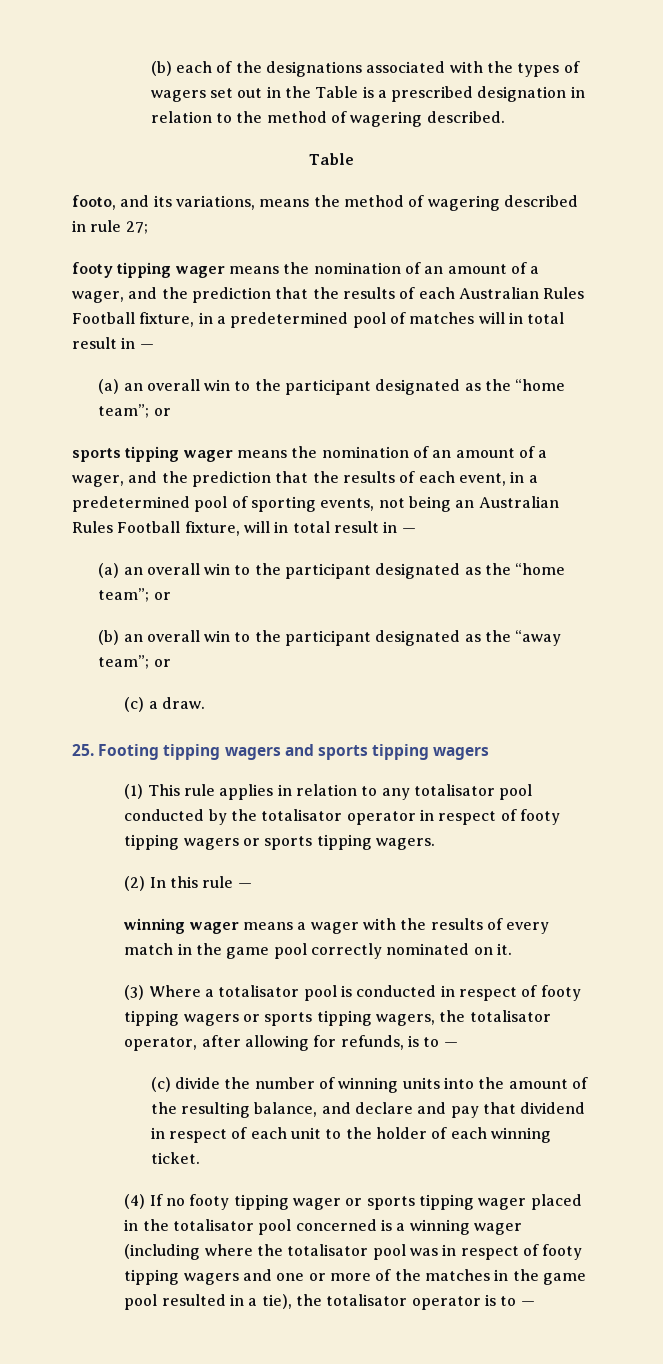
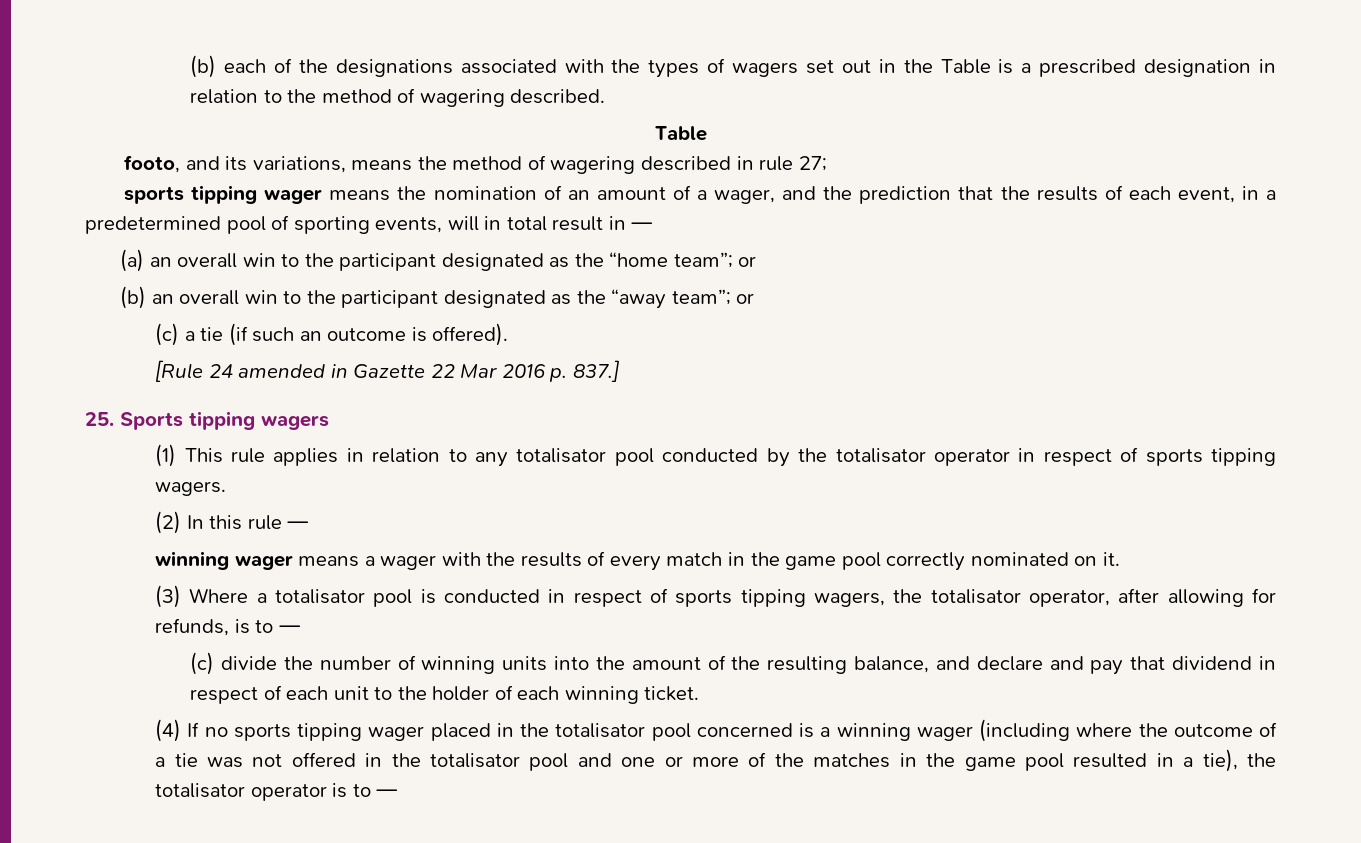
- footy tipping wager means the nomination of an amount of a wager, and the prediction that the results of each Australian Rules Football fixture, in a predetermined pool of matches will in total result in —
- (a) an overall win to the participant designated as the “home team”; or
- sports tipping wager means the nomination of an amount of a wager, and the prediction that the results of each event, in a predetermined pool of sporting events, not being an Australian Rules Football fixture, will in total result in —
+ sports tipping wager means the nomination of an amount of a wager, and the prediction that the results of each event, in a predetermined pool of sporting events, will in total result in —
- (c) a draw.
- 25. Footing tipping wagers and sports tipping wagers
+ (c) a tie (if such an outcome is offered).
+ [Rule 24 amended in Gazette 22 Mar 2016 p. 837.]
+ 25. Sports tipping wagers
- (1) This rule applies in relation to any totalisator pool conducted by the totalisator operator in respect of footy tipping wagers or sports tipping wagers.
+ (1) This rule applies in relation to any totalisator pool conducted by the totalisator operator in respect of sports tipping wagers.
- (3) Where a totalisator pool is conducted in respect of footy tipping wagers or sports tipping wagers, the totalisator operator, after allowing for refunds, is to —
+ (3) Where a totalisator pool is conducted in respect of sports tipping wagers, the totalisator operator, after allowing for refunds, is to —
- (4) If no footy tipping wager or sports tipping wager placed in the totalisator pool concerned is a winning wager (including where the totalisator pool was in respect of footy tipping wagers and one or more of the matches in the game pool resulted in a tie), the totalisator operator is to —
+ (4) If no sports tipping wager placed in the totalisator pool concerned is a winning wager (including where the outcome of a tie was not offered in the totalisator pool and one or more of the matches in the game pool resulted in a tie), the totalisator operator is to —

